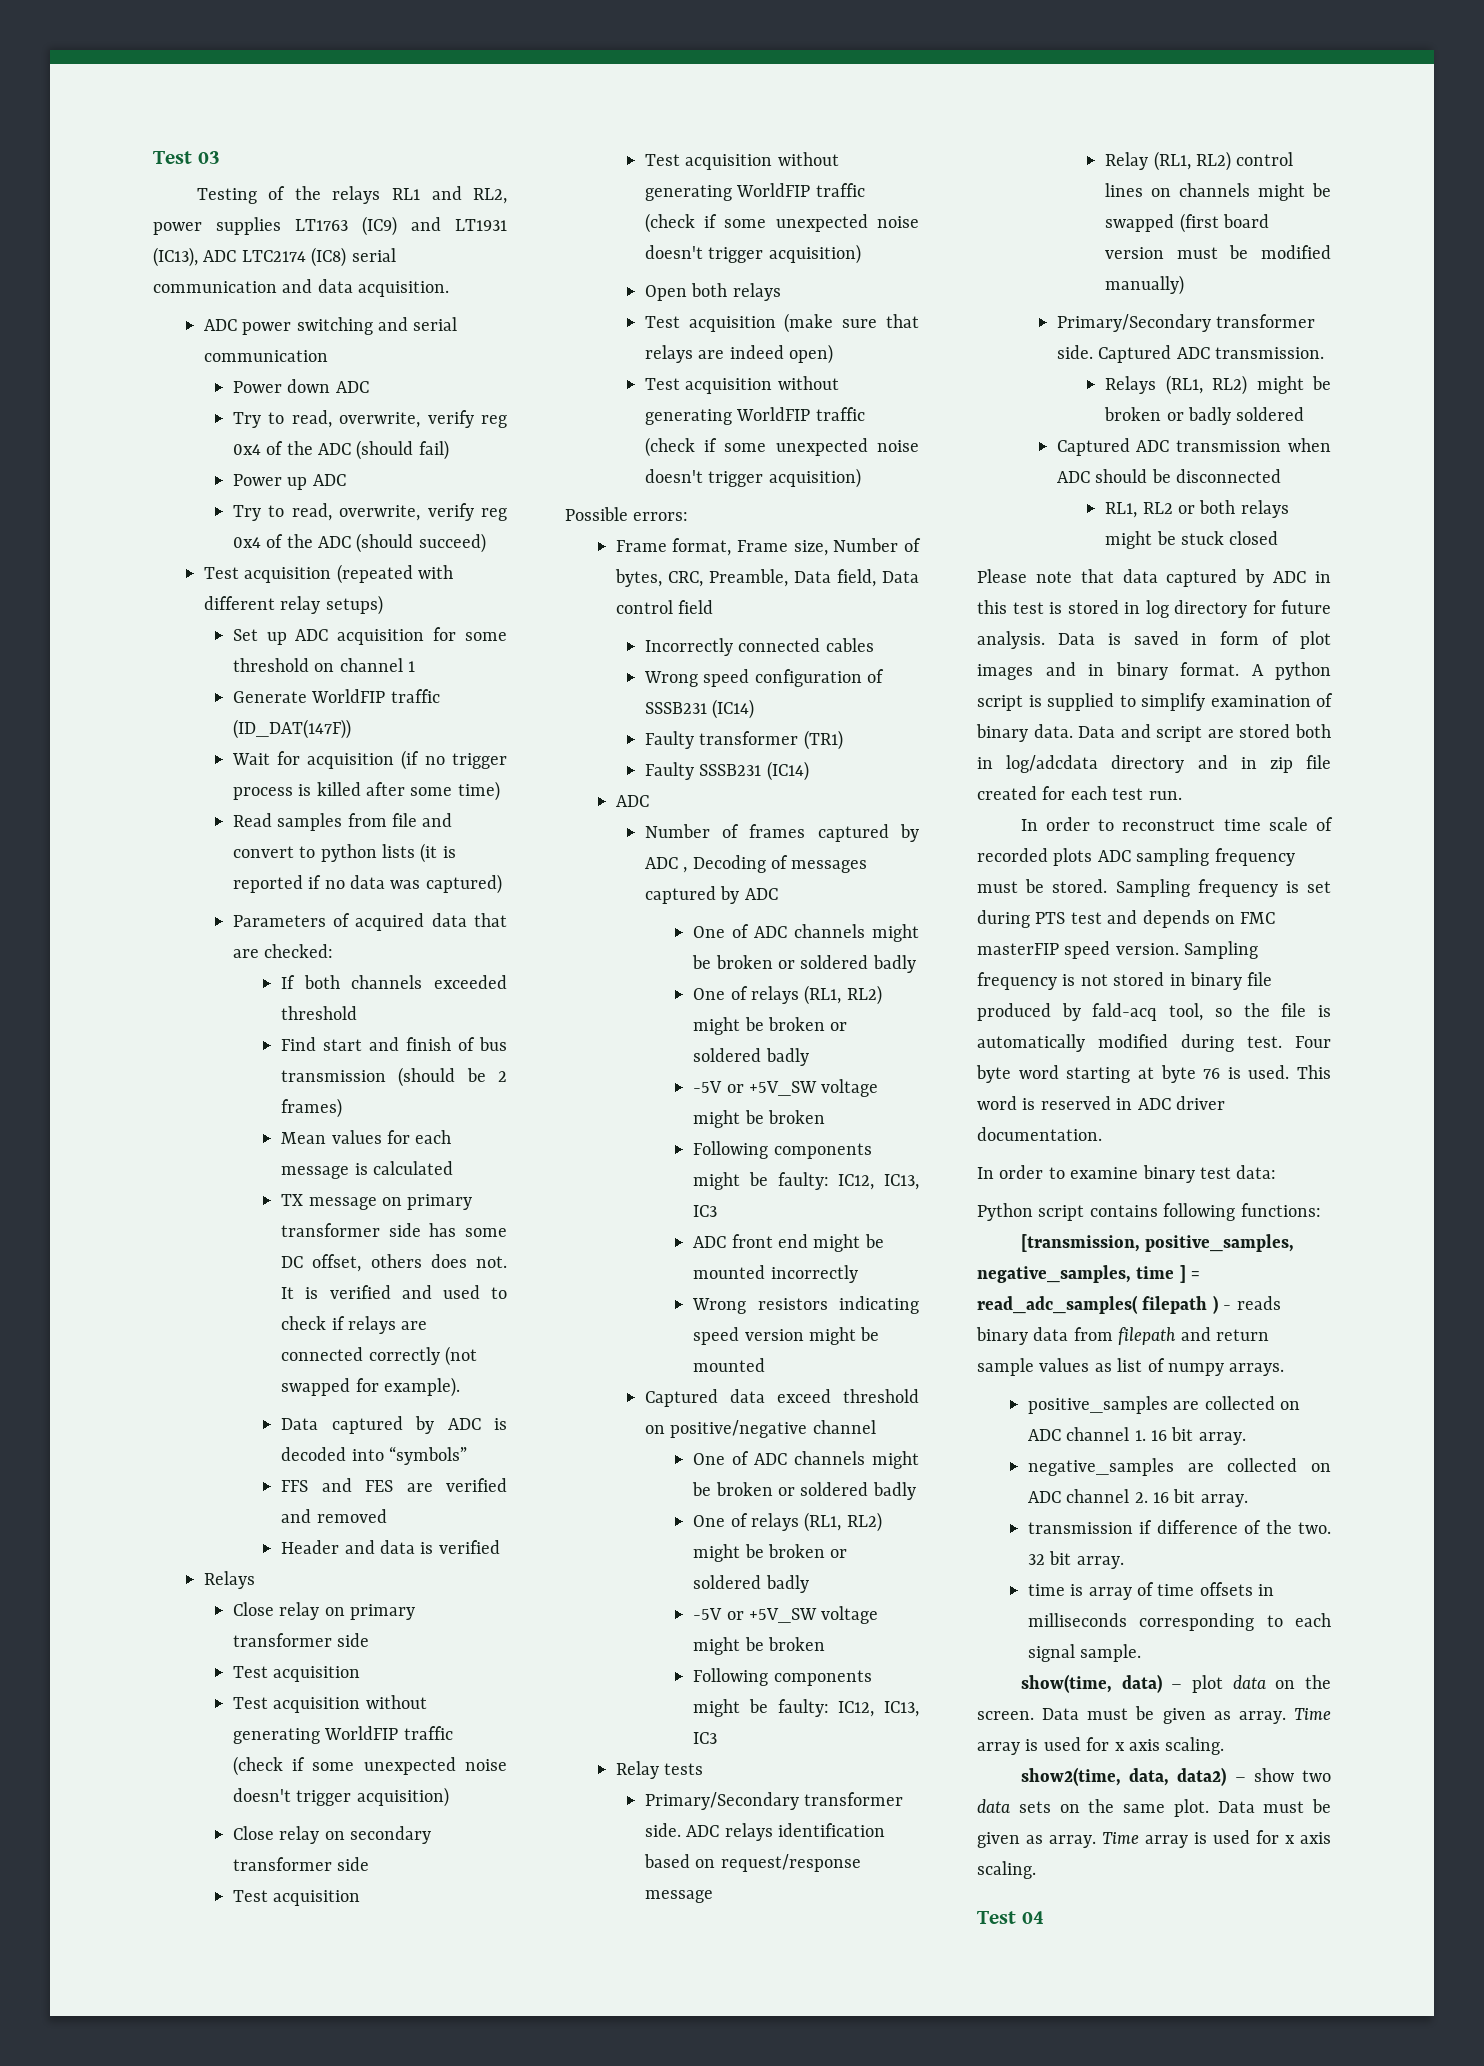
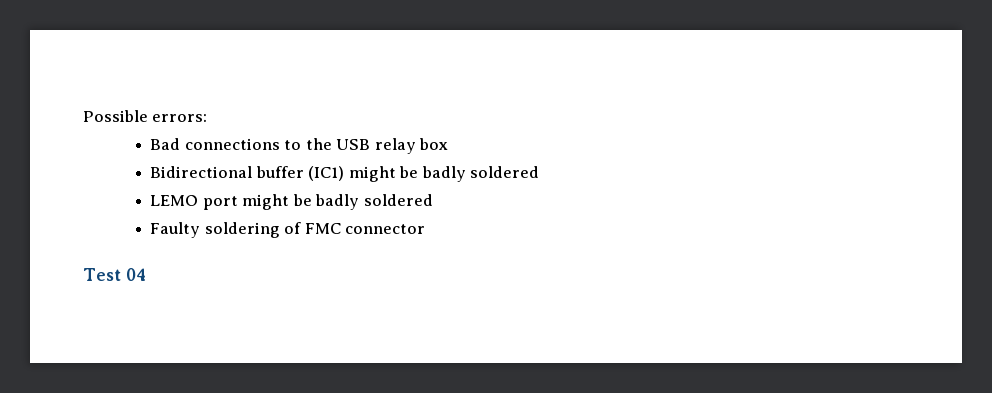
- Test 03
- Testing of the relays RL1 and RL2, power supplies LT1763 (IC9) and LT1931 (IC13), ADC LTC2174 (IC8) serial communication and data acquisition.
- ADC power switching and serial communication
- Power down ADC
- Try to read, overwrite, verify reg 0x4 of the ADC (should fail)
- Power up ADC
- Try to read, overwrite, verify reg 0x4 of the ADC (should succeed)
- Test acquisition (repeated with different relay setups)
- Set up ADC acquisition for some threshold on channel 1
- Generate WorldFIP traffic (ID_DAT(147F))
- Wait for acquisition (if no trigger process is killed after some time)
- Read samples from file and convert to python lists (it is reported if no data was captured)
- Parameters of acquired data that are checked:
- If both channels exceeded threshold
- Find start and finish of bus transmission (should be 2 frames)
- Mean values for each message is calculated
- TX message on primary transformer side has some DC offset, others does not. It is verified and used to check if relays are connected correctly (not swapped for example).
- Data captured by ADC is decoded into “symbols”
- FFS and FES are verified and removed
- Header and data is verified
- Relays
- Close relay on primary transformer side
- Test acquisition
- Test acquisition without generating WorldFIP traffic (check if some unexpected noise doesn't trigger acquisition)
- Close relay on secondary transformer side
- Test acquisition
- Test acquisition without generating WorldFIP traffic (check if some unexpected noise doesn't trigger acquisition)
- Open both relays
- Test acquisition (make sure that relays are indeed open)
- Test acquisition without generating WorldFIP traffic (check if some unexpected noise doesn't trigger acquisition)
  Possible errors:
- Frame format, Frame size, Number of bytes, CRC, Preamble, Data field, Data control field
- Incorrectly connected cables
- Wrong speed configuration of SSSB231 (IC14)
- Faulty transformer (TR1)
- Faulty SSSB231 (IC14)
- ADC
- Number of frames captured by ADC , Decoding of messages captured by ADC
- One of ADC channels might be broken or soldered badly
- One of relays (RL1, RL2) might be broken or soldered badly
- -5V or +5V_SW voltage might be broken
- Following components might be faulty: IC12, IC13, IC3
- ADC front end might be mounted incorrectly
- Wrong resistors indicating speed version might be mounted
- Captured data exceed threshold on positive/negative channel
- One of ADC channels might be broken or soldered badly
- One of relays (RL1, RL2) might be broken or soldered badly
- -5V or +5V_SW voltage might be broken
- Following components might be faulty: IC12, IC13, IC3
- Relay tests
- Primary/Secondary transformer side. ADC relays identification based on request/response message
- Relay (RL1, RL2) control lines on channels might be swapped (first board version must be modified manually)
- Primary/Secondary transformer side. Captured ADC transmission.
- Relays (RL1, RL2) might be broken or badly soldered
- Captured ADC transmission when ADC should be disconnected
- RL1, RL2 or both relays might be stuck closed
- Please note that data captured by ADC in this test is stored in log directory for future analysis. Data is saved in form of plot images and in binary format. A python script is supplied to simplify examination of binary data. Data and script are stored both in log/adcdata directory and in zip file created for each test run.
- In order to reconstruct time scale of recorded plots ADC sampling frequency must be stored. Sampling frequency is set during PTS test and depends on FMC masterFIP speed version. Sampling frequency is not stored in binary file produced by fald-acq tool, so the file is automatically modified during test. Four byte word starting at byte 76 is used. This word is reserved in ADC driver documentation.
- In order to examine binary test data:
- Python script contains following functions:
- [transmission, positive_samples, negative_samples, time ] = read_adc_samples( filepath ) - reads binary data from filepath and return sample values as list of numpy arrays.
- positive_samples are collected on ADC channel 1. 16 bit array.
- negative_samples are collected on ADC channel 2. 16 bit array.
- transmission if difference of the two. 32 bit array.
- time is array of time offsets in milliseconds corresponding to each signal sample.
- show(time, data) – plot data on the screen. Data must be given as array. Time array is used for x axis scaling.
- show2(time, data, data2) – show two data sets on the same plot. Data must be given as array. Time array is used for x axis scaling.
+ Bad connections to the USB relay box
+ Bidirectional buffer (IC1) might be badly soldered
+ LEMO port might be badly soldered
+ Faulty soldering of FMC connector

